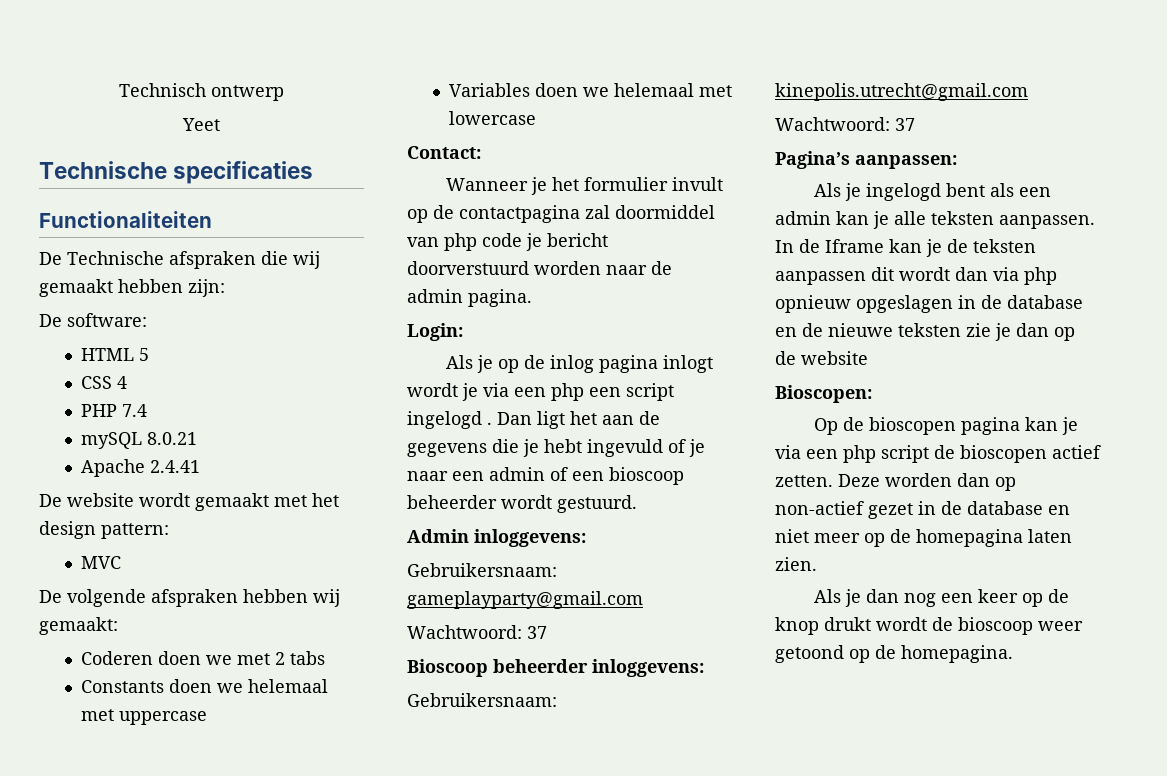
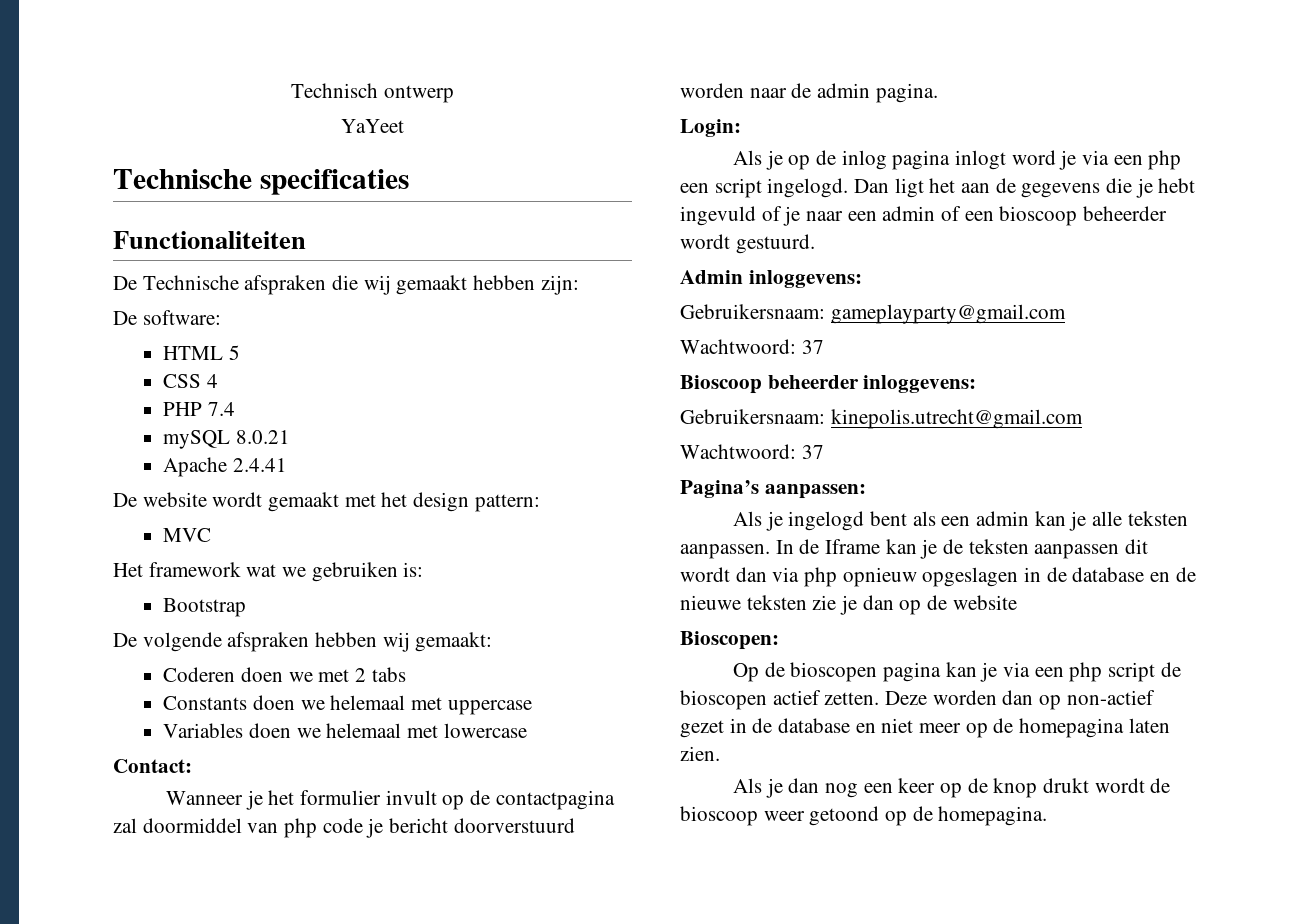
- Yeet
+ YaYeet
+ Het framework wat we gebruiken is:
+ Bootstrap
- Als je op de inlog pagina inlogt wordt je via een php een script ingelogd .
+ Als je op de inlog pagina inlogt word je via een php een script ingelogd.

